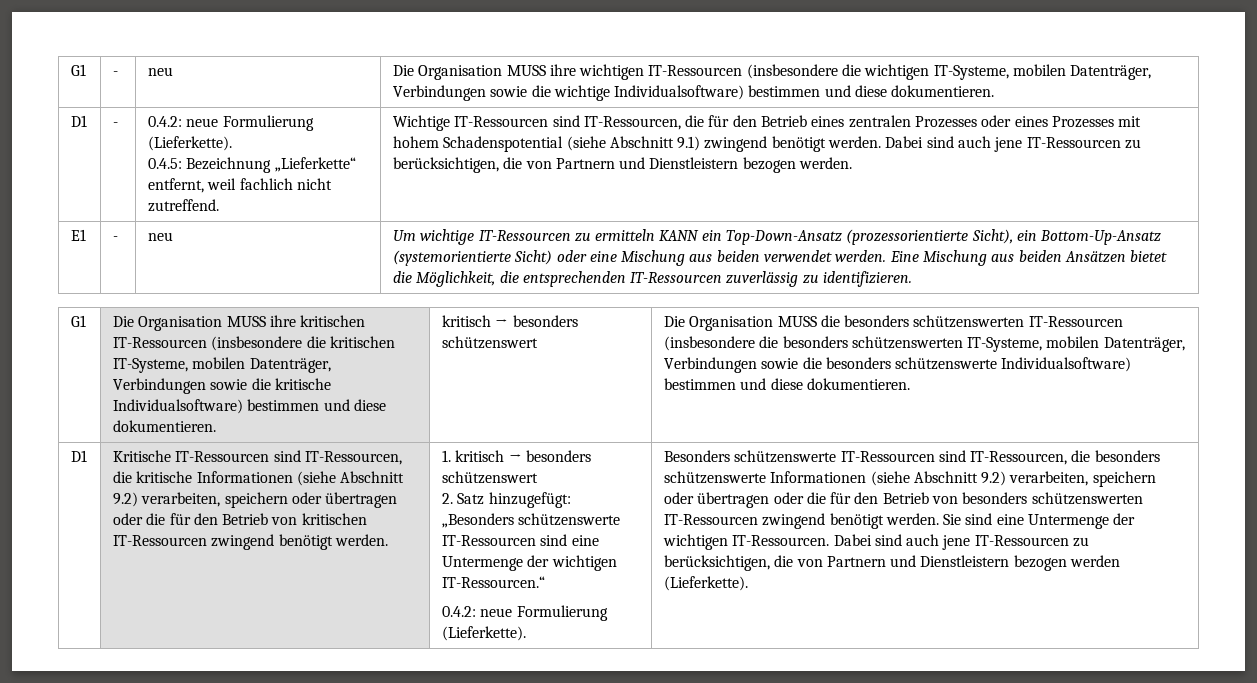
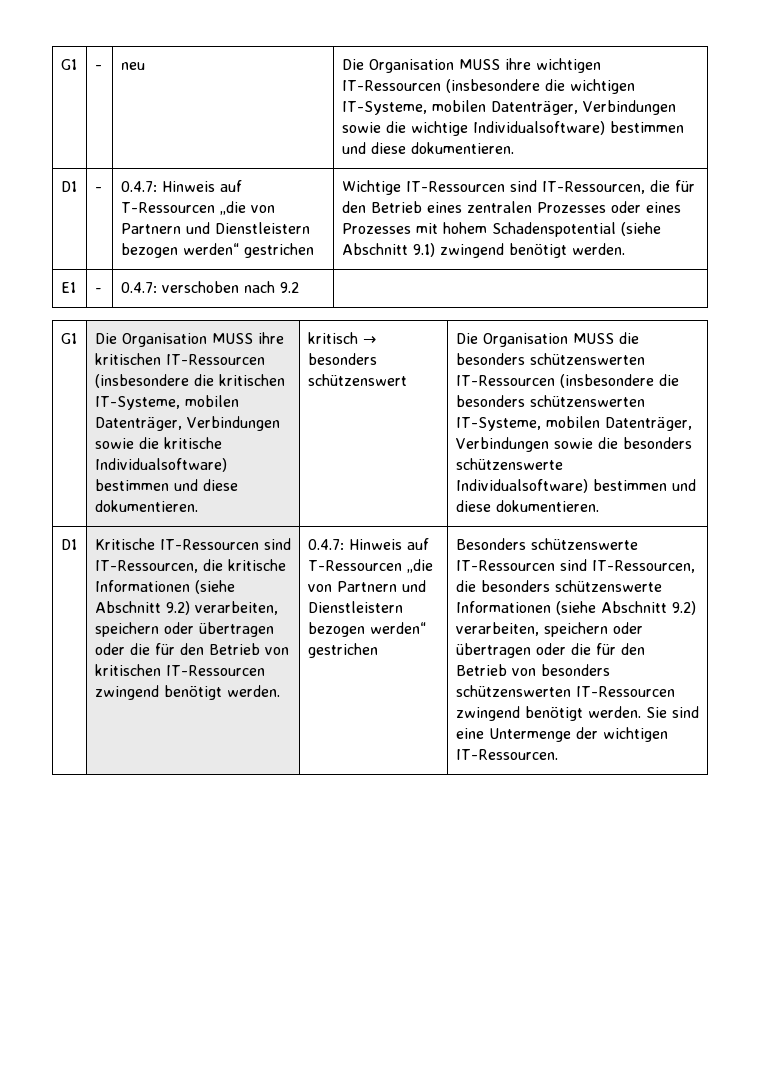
- - | 0.4.2: neue Formulierung (Lieferkette).
- 0.4.5: Bezeichnung „Lieferkette“ entfernt, weil fachlich nicht zutreffend.
+ - | 0.4.7: Hinweis auf T-Ressourcen „die von Partnern und Dienstleistern bezogen werden“ gestrichen
- Wichtige IT-Ressourcen sind IT-Ressourcen, die für den Betrieb eines zentralen Prozesses oder eines Prozesses mit hohem Schadenspotential (siehe Abschnitt 9.1) zwingend benötigt werden. Dabei sind auch jene IT-Ressourcen zu berücksichtigen, die von Partnern und Dienstleistern bezogen werden.
- E1 | - | neu | Um wichtige IT-Ressourcen zu ermitteln KANN ein Top-Down-Ansatz (prozessorientierte Sicht), ein Bottom-Up-Ansatz (systemorientierte Sicht) oder eine Mischung aus beiden verwendet werden. Eine Mischung aus beiden Ansätzen bietet die Möglichkeit, die entsprechenden IT-Ressourcen zuverlässig zu identifizieren.
+ Wichtige IT-Ressourcen sind IT-Ressourcen, die für den Betrieb eines zentralen Prozesses oder eines Prozesses mit hohem Schadenspotential (siehe Abschnitt 9.1) zwingend benötigt werden.
+ E1 | - | 0.4.7: verschoben nach 9.2 |
- Kritische IT-Ressourcen sind IT-Ressourcen, die kritische Informationen (siehe Abschnitt 9.2) verarbeiten, speichern oder übertragen oder die für den Betrieb von kritischen IT-Ressourcen zwingend benötigt werden. | 1. kritisch → besonders schützenswert
- 2. Satz hinzugefügt: „Besonders schützenswerte IT-Ressourcen sind eine Untermenge der wichtigen IT-Ressourcen.“
- 0.4.2: neue Formulierung (Lieferkette).
+ Kritische IT-Ressourcen sind IT-Ressourcen, die kritische Informationen (siehe Abschnitt 9.2) verarbeiten, speichern oder übertragen oder die für den Betrieb von kritischen IT-Ressourcen zwingend benötigt werden. | 0.4.7: Hinweis auf T-Ressourcen „die von Partnern und Dienstleistern bezogen werden“ gestrichen
- Dabei sind auch jene IT-Ressourcen zu berücksichtigen, die von Partnern und Dienstleistern bezogen werden (Lieferkette).

